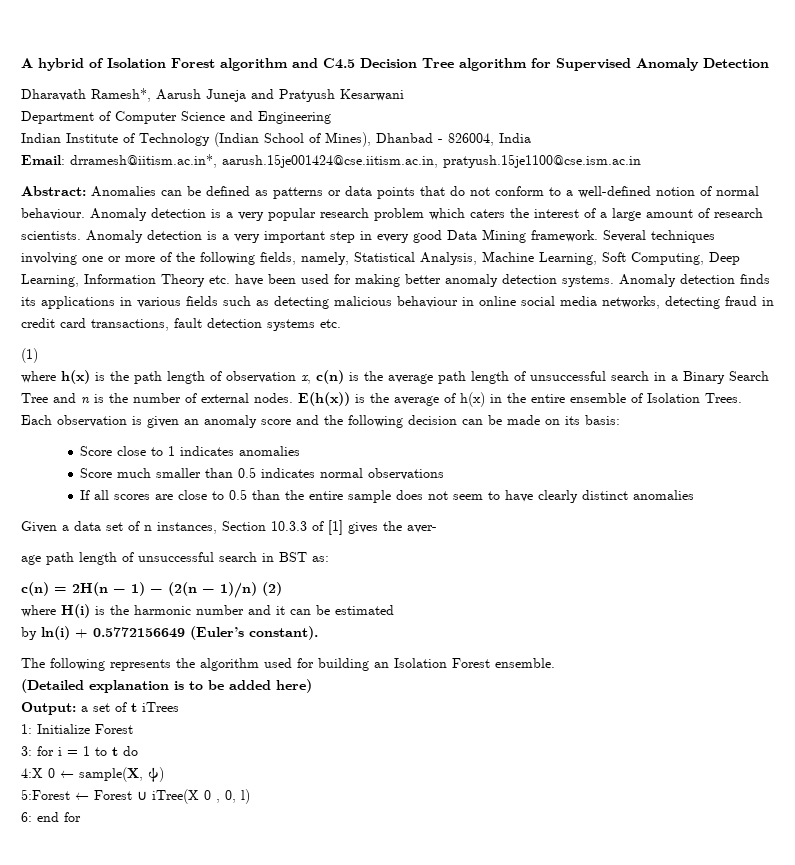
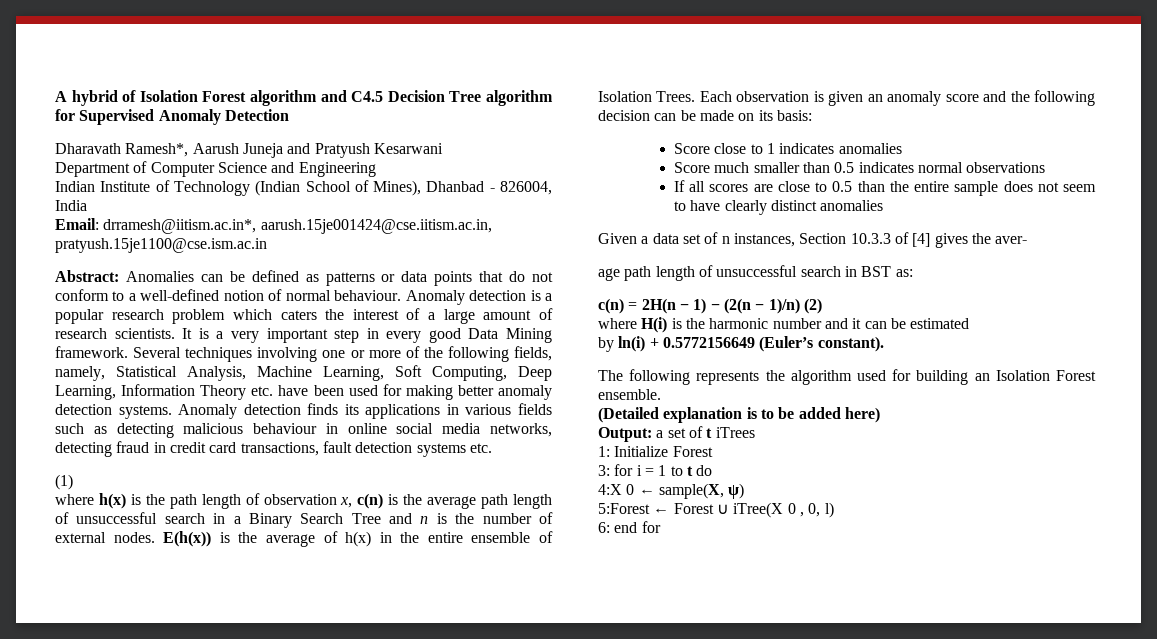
- Anomaly detection is a very popular research problem which caters the interest of a large amount of research scientists.
+ Anomaly detection is a popular research problem which caters the interest of a large amount of research scientists.
- Anomaly detection is a very important step in every good Data Mining framework.
+ It is a very important step in every good Data Mining framework.
- Given a data set of n instances, Section 10.3.3 of [1] gives the aver-
+ Given a data set of n instances, Section 10.3.3 of [4] gives the aver-

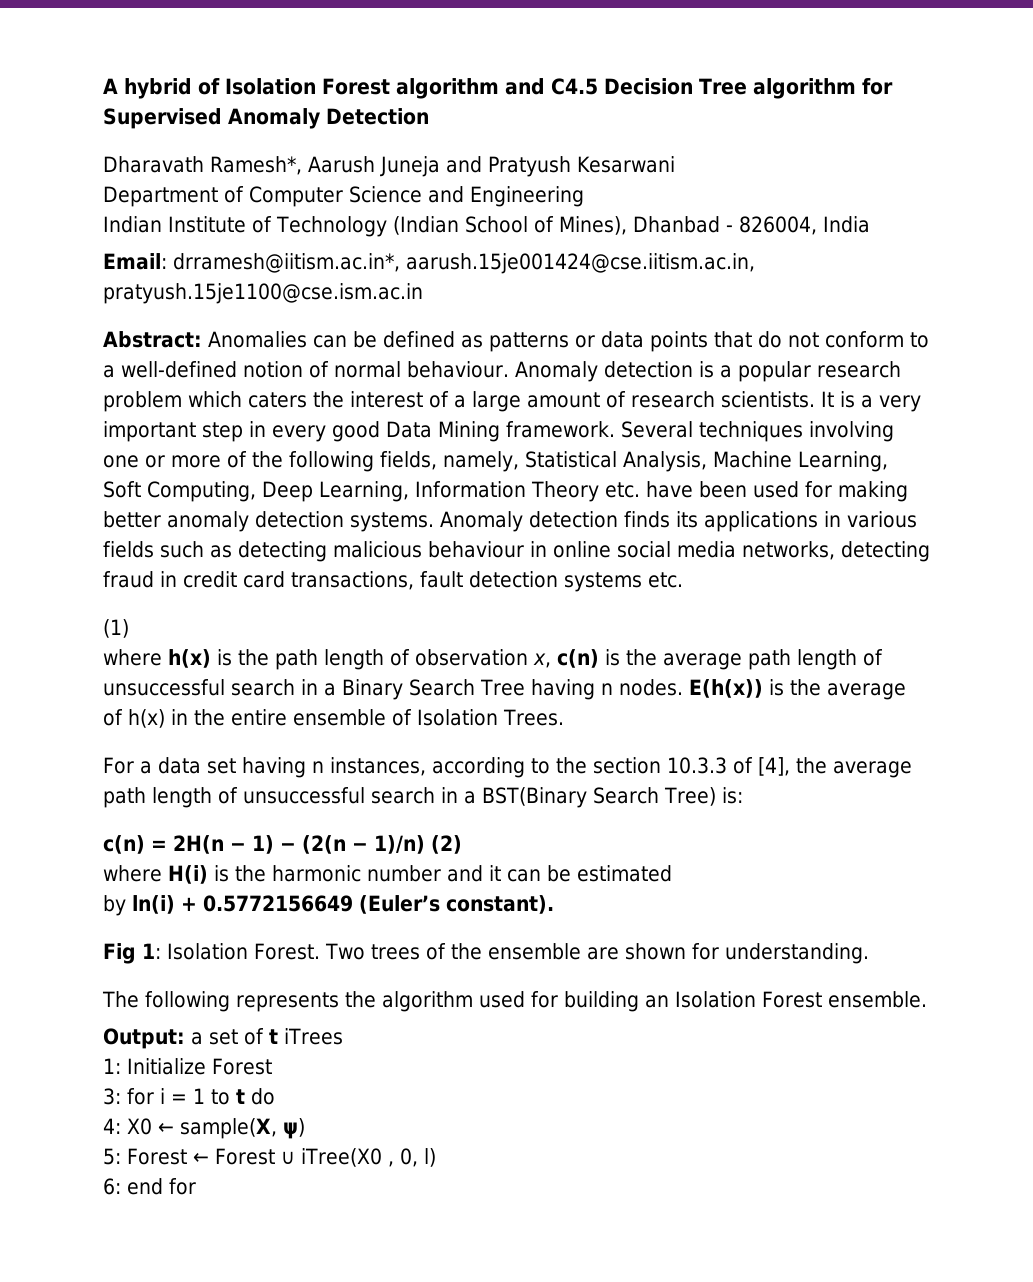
- where h(x) is the path length of observation x, c(n) is the average path length of unsuccessful search in a Binary Search Tree and n is the number of external nodes.
+ where h(x) is the path length of observation x, c(n) is the average path length of unsuccessful search in a Binary Search Tree having n nodes.
- E(h(x)) is the average of h(x) in the entire ensemble of Isolation Trees. Each observation is given an anomaly score and the following decision can be made on its basis:
- Score close to 1 indicates anomalies
- Score much smaller than 0.5 indicates normal observations
- If all scores are close to 0.5 than the entire sample does not seem to have clearly distinct anomalies
- Given a data set of n instances, Section 10.3.3 of [4] gives the aver-
- age path length of unsuccessful search in BST as:
+ E(h(x)) is the average of h(x) in the entire ensemble of Isolation Trees.
+ For a data set having n instances, according to the section 10.3.3 of [4], the average path length of unsuccessful search in a BST(Binary Search Tree) is:
+ Fig 1: Isolation Forest. Two trees of the ensemble are shown for understanding.
- (Detailed explanation is to be added here)
- 4:X 0 ← sample(X, ψ)
+ 4: X0 ← sample(X, ψ)
- 5:Forest ← Forest ∪ iTree(X 0 , 0, l)
+ 5: Forest ← Forest ∪ iTree(X0 , 0, l)

